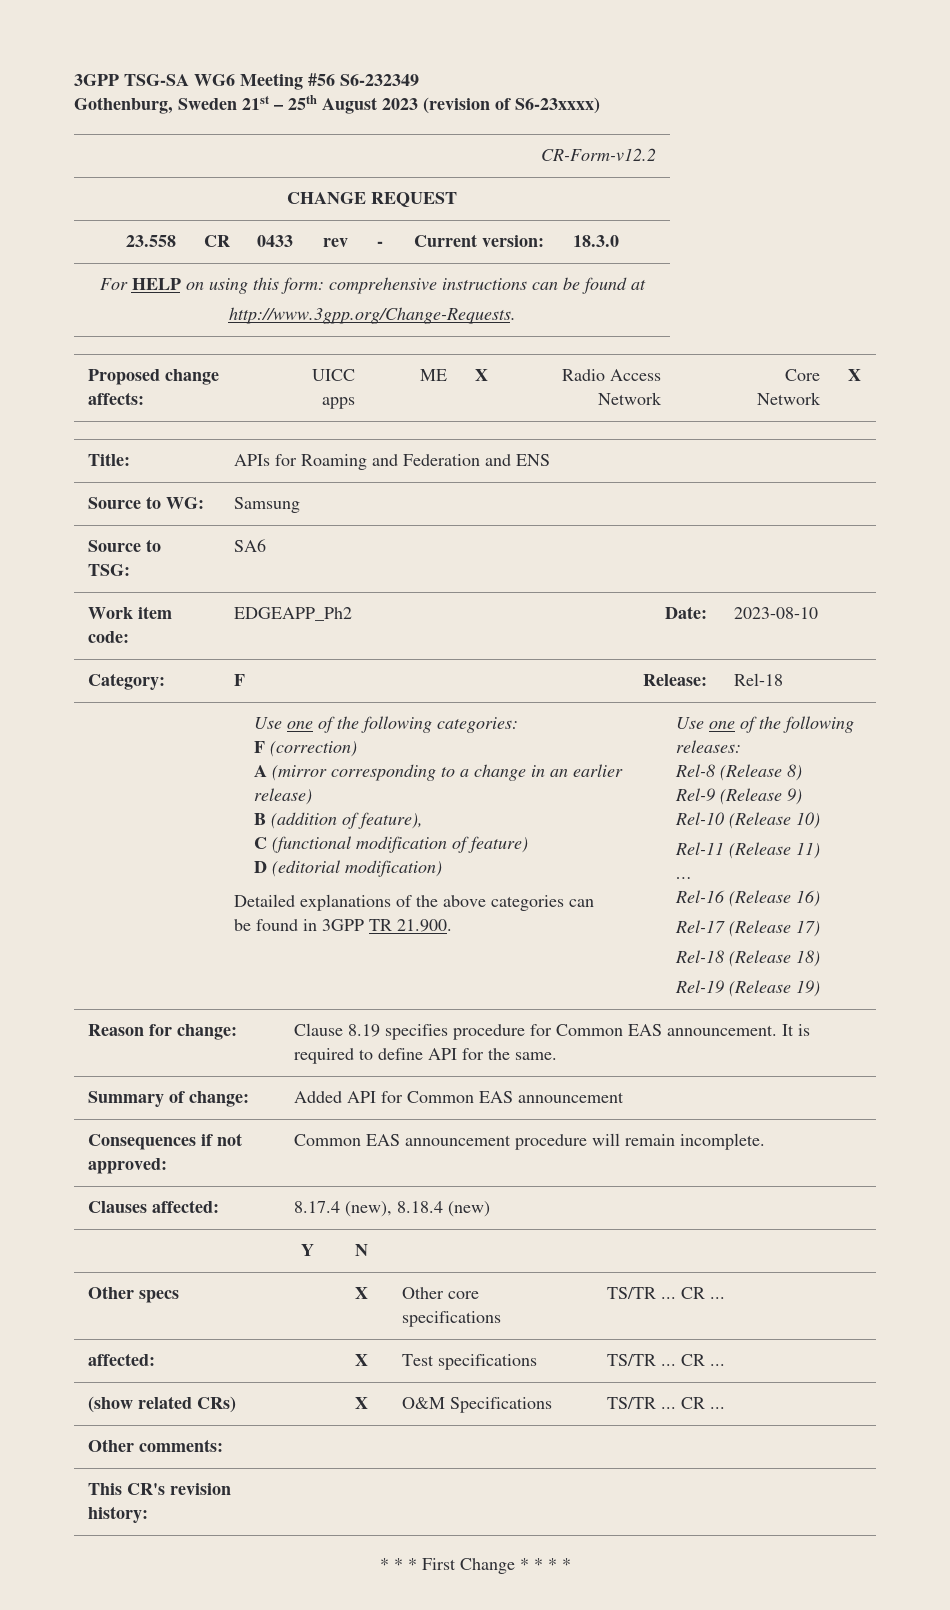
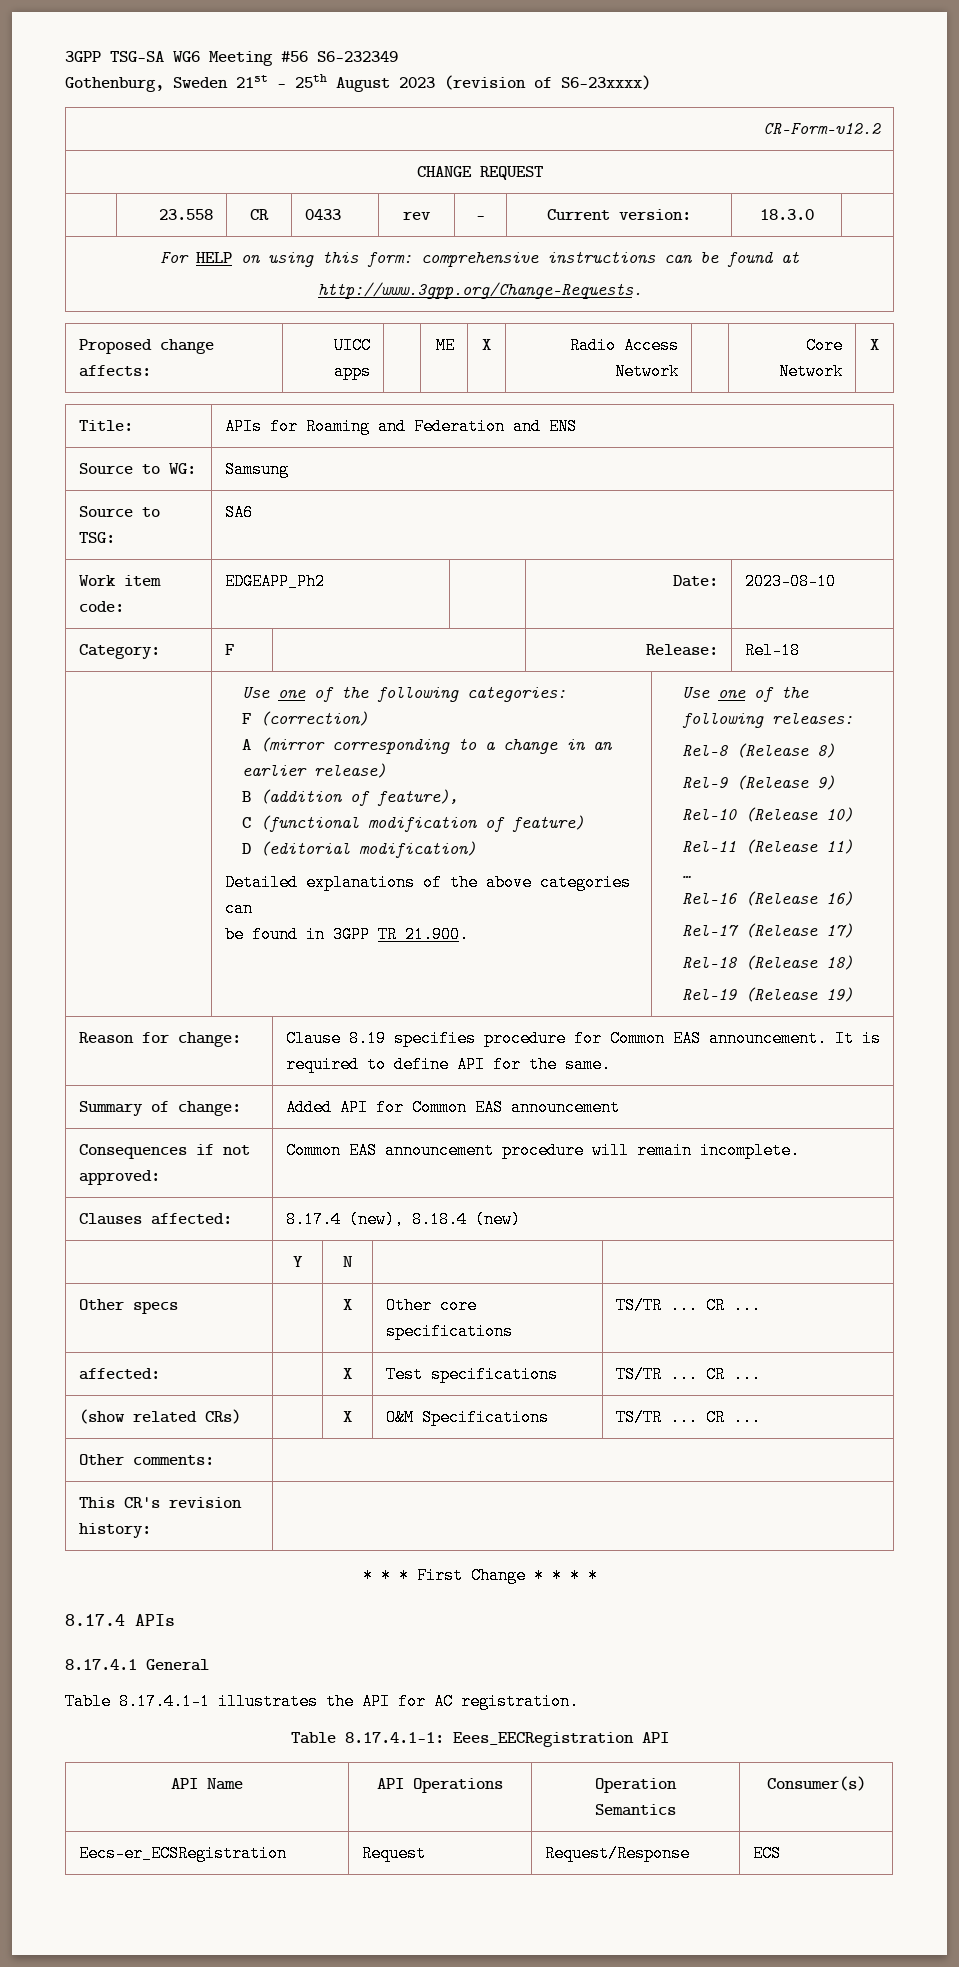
+ 8.17.4 APIs
+ 8.17.4.1 General
+ Table 8.17.4.1-1 illustrates the API for AC registration.
+ Table 8.17.4.1-1: Eees_EECRegistration API
+ API Name | API Operations | Operation
+ Semantics | Consumer(s)
+ Eecs-er_ECSRegistration | Request | Request/Response | ECS

